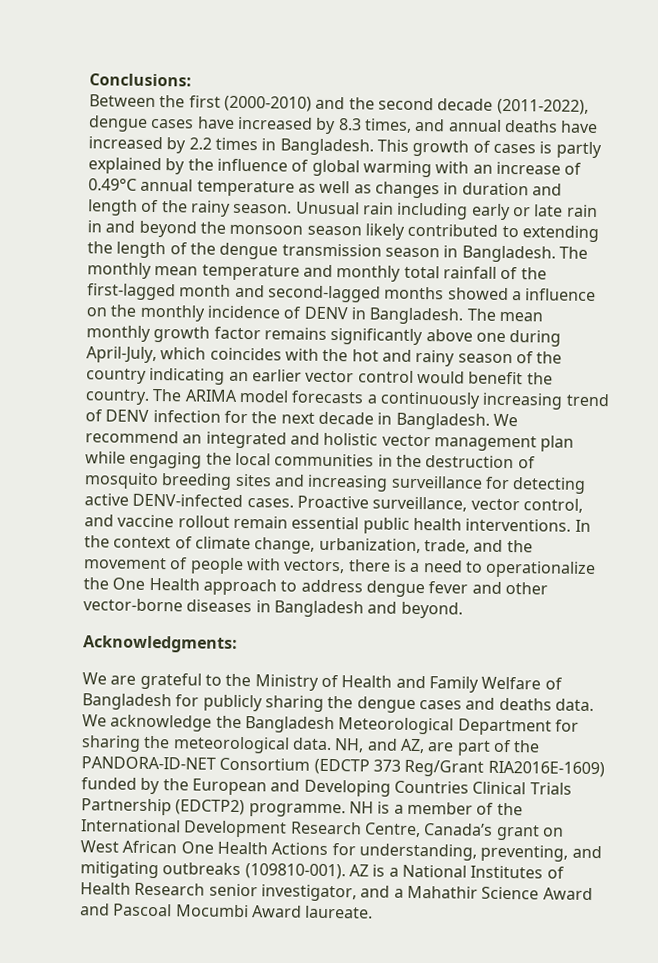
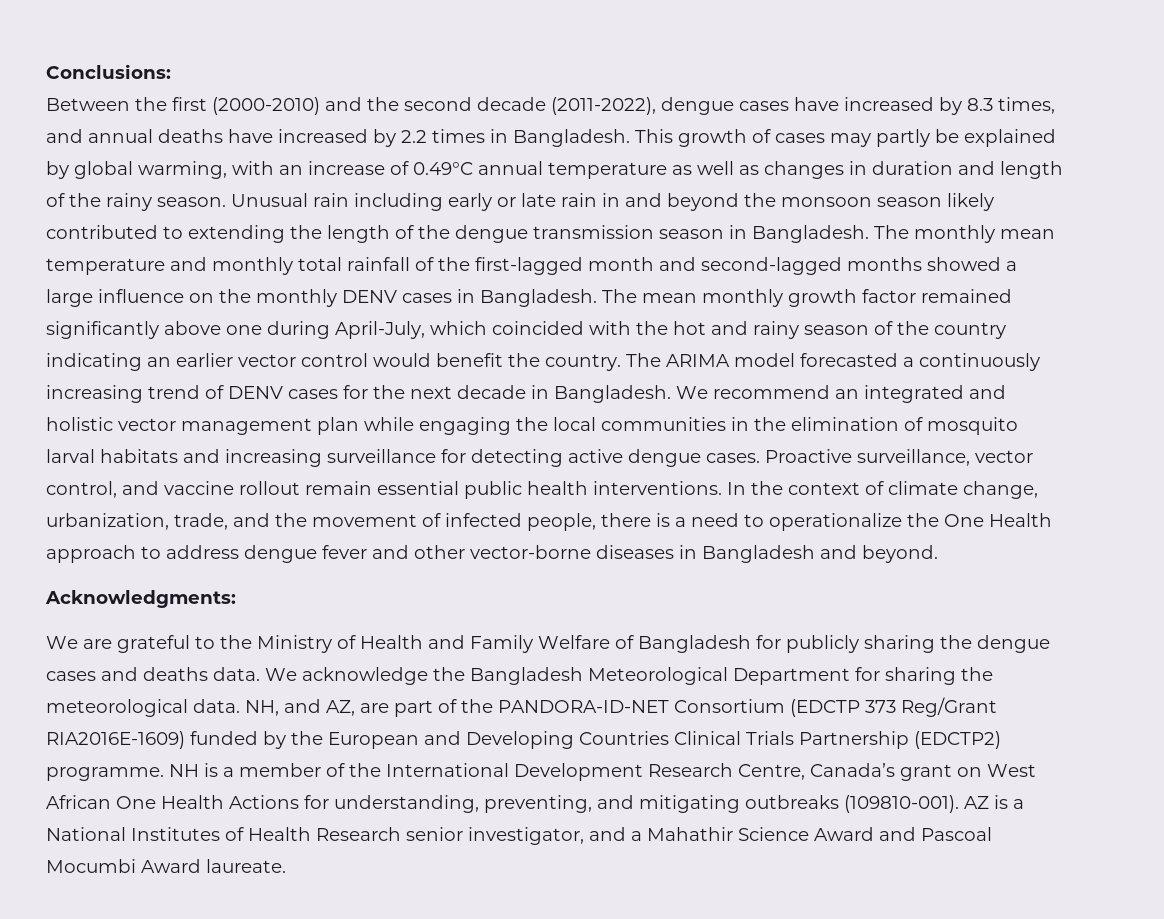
- This growth of cases is partly explained by the influence of global warming with an increase of 0.49°C annual temperature as well as changes in duration and length of the rainy season.
+ This growth of cases may partly be explained by global warming, with an increase of 0.49°C annual temperature as well as changes in duration and length of the rainy season.
- The monthly mean temperature and monthly total rainfall of the first-lagged month and second-lagged months showed a influence on the monthly incidence of DENV in Bangladesh.
+ The monthly mean temperature and monthly total rainfall of the first-lagged month and second-lagged months showed a large influence on the monthly DENV cases in Bangladesh.
- The mean monthly growth factor remains significantly above one during April-July, which coincides with the hot and rainy season of the country indicating an earlier vector control would benefit the country.
+ The mean monthly growth factor remained significantly above one during April-July, which coincided with the hot and rainy season of the country indicating an earlier vector control would benefit the country.
- The ARIMA model forecasts a continuously increasing trend of DENV infection for the next decade in Bangladesh.
+ The ARIMA model forecasted a continuously increasing trend of DENV cases for the next decade in Bangladesh.
- We recommend an integrated and holistic vector management plan while engaging the local communities in the destruction of mosquito breeding sites and increasing surveillance for detecting active DENV-infected cases.
+ We recommend an integrated and holistic vector management plan while engaging the local communities in the elimination of mosquito larval habitats and increasing surveillance for detecting active dengue cases.
- In the context of climate change, urbanization, trade, and the movement of people with vectors, there is a need to operationalize the One Health approach to address dengue fever and other vector-borne diseases in Bangladesh and beyond.
+ In the context of climate change, urbanization, trade, and the movement of infected people, there is a need to operationalize the One Health approach to address dengue fever and other vector-borne diseases in Bangladesh and beyond.

